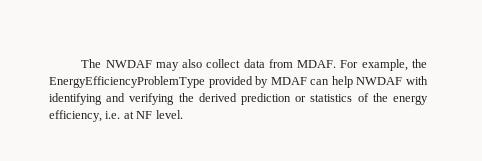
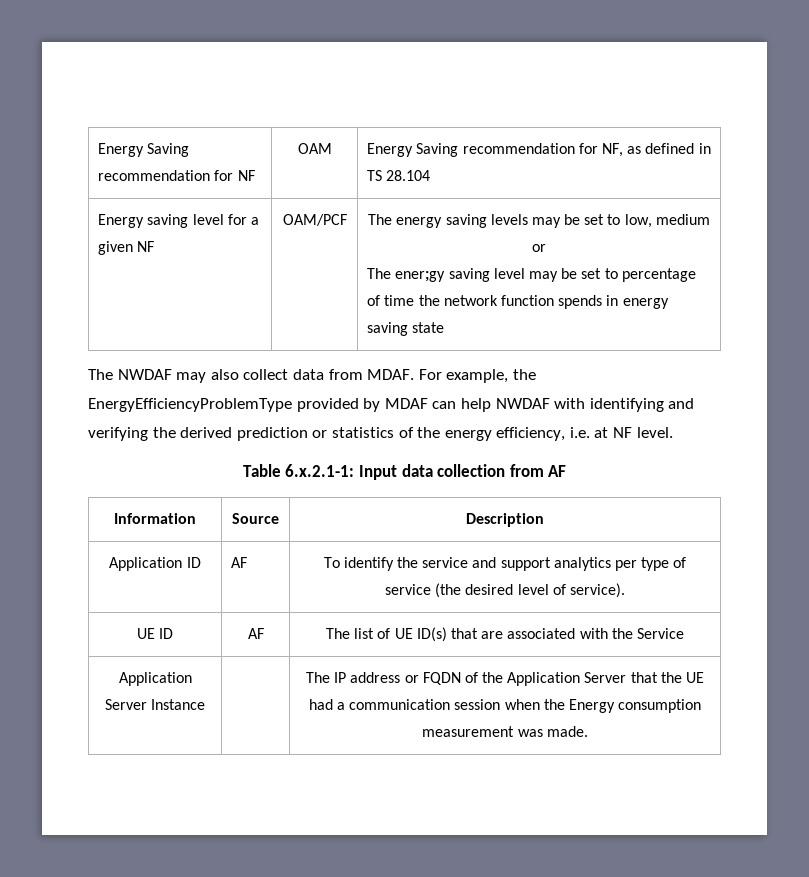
+ Energy Saving recommendation for NF | OAM | Energy Saving recommendation for NF, as defined in TS 28.104
+ Energy saving level for a given NF | OAM/PCF | The energy saving levels may be set to low, medium or
+ The ener;gy saving level may be set to percentage of time the network function spends in energy saving state
+ Table 6.x.2.1-1: Input data collection from AF
+ Information | Source | Description
+ Application ID | AF | To identify the service and support analytics per type of service (the desired level of service).
+ UE ID | AF | The list of UE ID(s) that are associated with the Service
+ Application Server Instance | | The IP address or FQDN of the Application Server that the UE had a communication session when the Energy consumption measurement was made.

